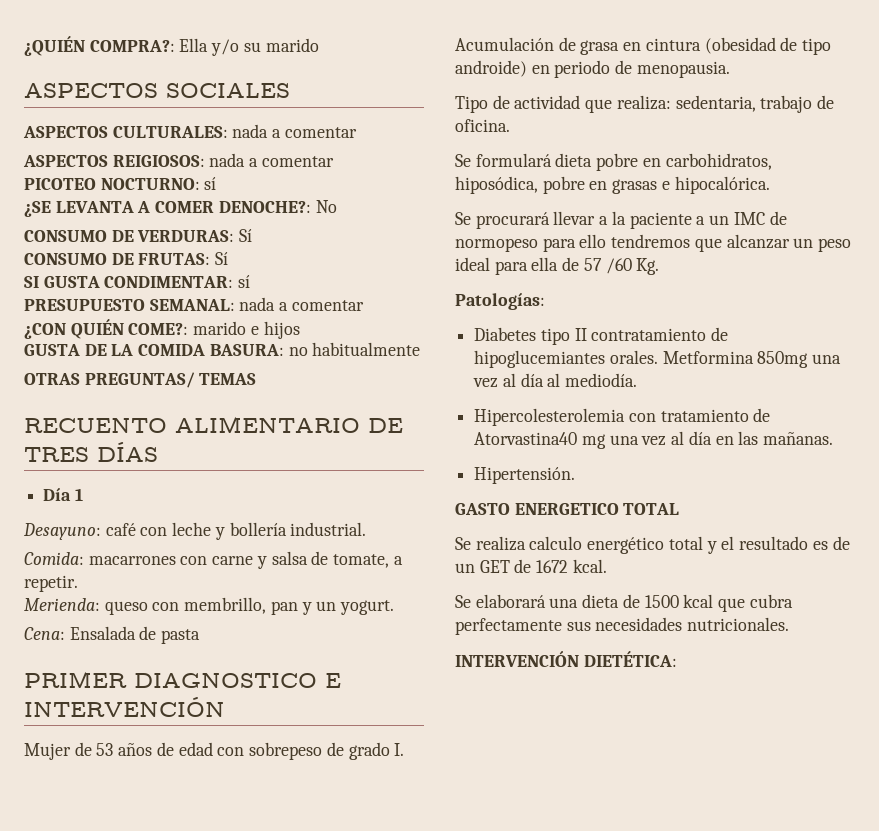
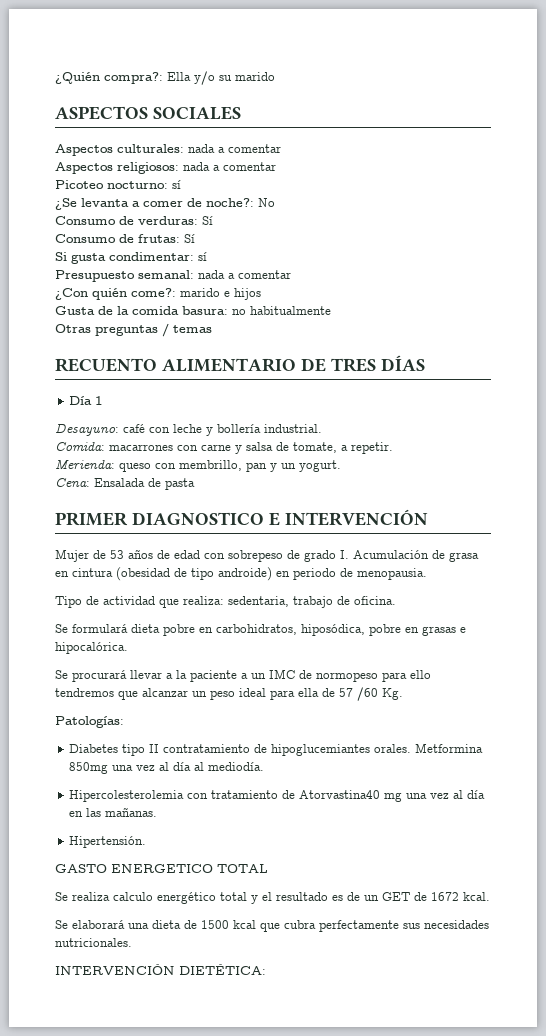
- ¿QUIÉN COMPRA?: Ella y/o su marido
+ ¿Quién compra?: Ella y/o su marido
- ASPECTOS CULTURALES: nada a comentar
- ASPECTOS REIGIOSOS: nada a comentar
- PICOTEO NOCTURNO: sí
- ¿SE LEVANTA A COMER DENOCHE?: No
- CONSUMO DE VERDURAS: Sí
- CONSUMO DE FRUTAS: Sí
- SI GUSTA CONDIMENTAR: sí
- PRESUPUESTO SEMANAL: nada a comentar
- ¿CON QUIÉN COME?: marido e hijos
+ Aspectos culturales: nada a comentar
+ Aspectos religiosos: nada a comentar
+ Picoteo nocturno: sí
+ ¿Se levanta a comer de noche?: No
+ Consumo de verduras: Sí
+ Consumo de frutas: Sí
+ Si gusta condimentar: sí
+ Presupuesto semanal: nada a comentar
+ ¿Con quién come?: marido e hijos
- GUSTA DE LA COMIDA BASURA: no habitualmente
- OTRAS PREGUNTAS/ TEMAS
+ Gusta de la comida basura: no habitualmente
+ Otras preguntas / temas

